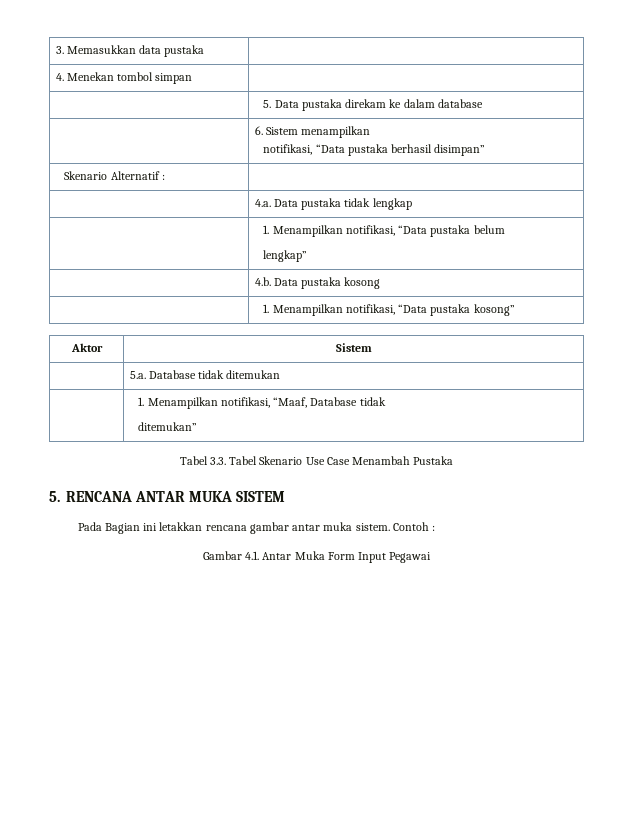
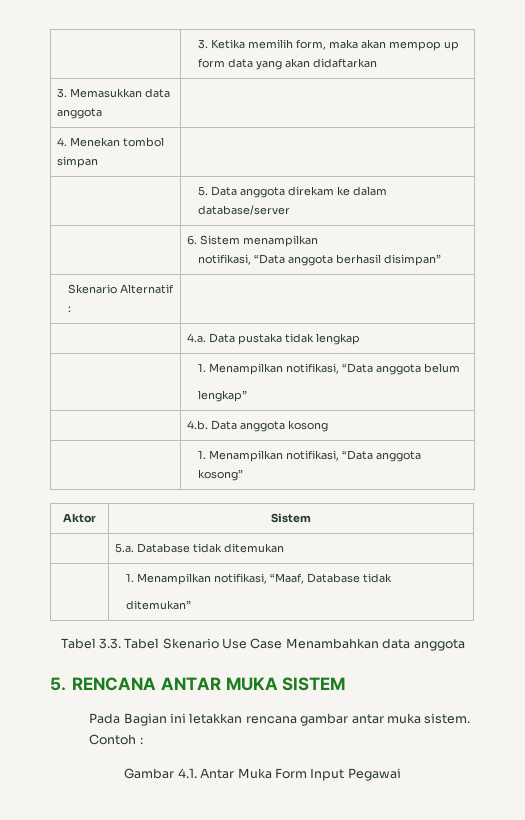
+ | 3. Ketika memilih form, maka akan mempop up form data yang akan didaftarkan
- 3. Memasukkan data pustaka |
+ 3. Memasukkan data anggota |
- | 5. Data pustaka direkam ke dalam database
+ | 5. Data anggota direkam ke dalam database/server
  | 6. Sistem menampilkan
- notifikasi, “Data pustaka berhasil disimpan”
+ notifikasi, “Data anggota berhasil disimpan”
- | 1. Menampilkan notifikasi, “Data pustaka belum
+ | 1. Menampilkan notifikasi, “Data anggota belum
- | 4.b. Data pustaka kosong
+ | 4.b. Data anggota kosong
- | 1. Menampilkan notifikasi, “Data pustaka kosong”
+ | 1. Menampilkan notifikasi, “Data anggota kosong”
- Tabel 3.3. Tabel Skenario Use Case Menambah Pustaka
+ Tabel 3.3. Tabel Skenario Use Case Menambahkan data anggota

